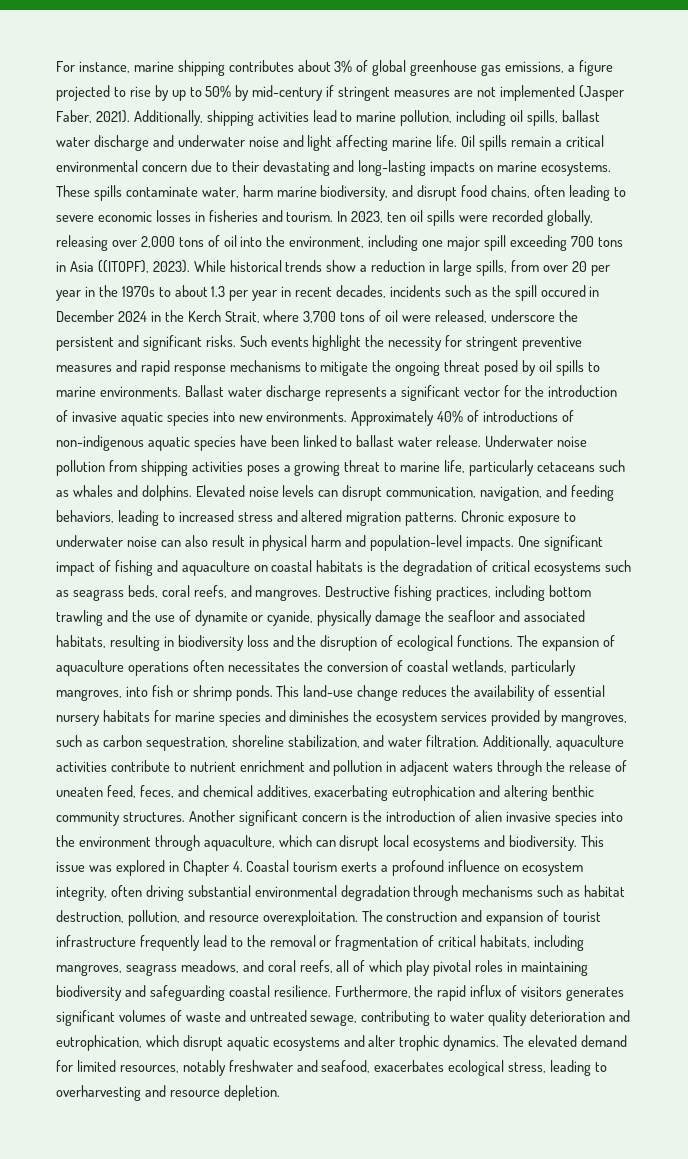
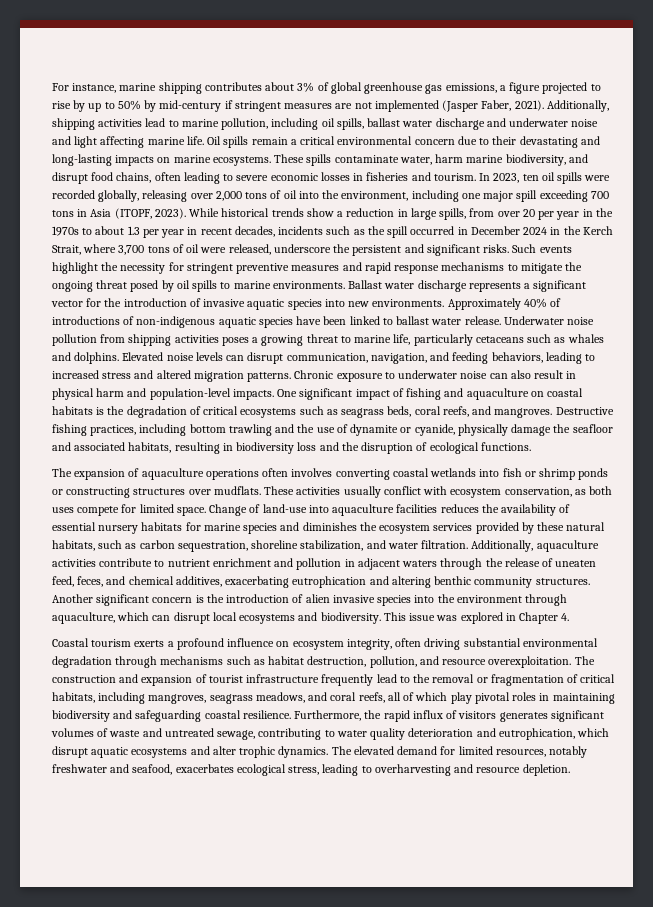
- In 2023, ten oil spills were recorded globally, releasing over 2,000 tons of oil into the environment, including one major spill exceeding 700 tons in Asia ((ITOPF), 2023).
+ In 2023, ten oil spills were recorded globally, releasing over 2,000 tons of oil into the environment, including one major spill exceeding 700 tons in Asia (ITOPF, 2023).
- While historical trends show a reduction in large spills, from over 20 per year in the 1970s to about 1.3 per year in recent decades, incidents such as the spill occured in December 2024 in the Kerch Strait, where 3,700 tons of oil were released, underscore the persistent and significant risks.
+ While historical trends show a reduction in large spills, from over 20 per year in the 1970s to about 1.3 per year in recent decades, incidents such as the spill occurred in December 2024 in the Kerch Strait, where 3,700 tons of oil were released, underscore the persistent and significant risks.
- Destructive fishing practices, including bottom trawling and the use of dynamite or cyanide, physically damage the seafloor and associated habitats, resulting in biodiversity loss and the disruption of ecological functions. The expansion of aquaculture operations often necessitates the conversion of coastal wetlands, particularly mangroves, into fish or shrimp ponds. This land-use change reduces the availability of essential nursery habitats for marine species and diminishes the ecosystem services provided by mangroves, such as carbon sequestration, shoreline stabilization, and water filtration.
+ Destructive fishing practices, including bottom trawling and the use of dynamite or cyanide, physically damage the seafloor and associated habitats, resulting in biodiversity loss and the disruption of ecological functions.
+ The expansion of aquaculture operations often involves converting coastal wetlands into fish or shrimp ponds or constructing structures over mudflats. These activities usually conflict with ecosystem conservation, as both uses compete for limited space. Change of land-use into aquaculture facilities reduces the availability of essential nursery habitats for marine species and diminishes the ecosystem services provided by these natural habitats, such as carbon sequestration, shoreline stabilization, and water filtration.
- This issue was explored in Chapter 4. Coastal tourism exerts a profound influence on ecosystem integrity, often driving substantial environmental degradation through mechanisms such as habitat destruction, pollution, and resource overexploitation.
+ This issue was explored in Chapter 4.
+ Coastal tourism exerts a profound influence on ecosystem integrity, often driving substantial environmental degradation through mechanisms such as habitat destruction, pollution, and resource overexploitation.

